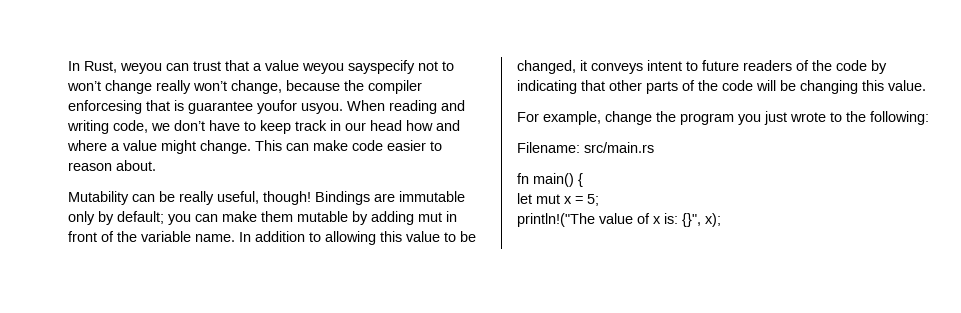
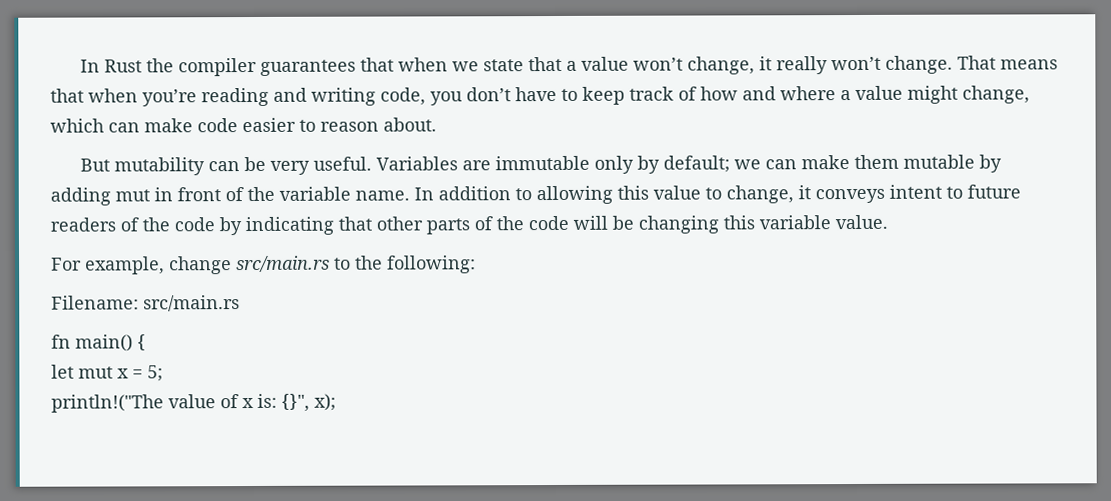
- In Rust, weyou can trust that a value weyou sayspecify not to won’t change really won’t change, because the compiler enforcesing that is guarantee youfor usyou. When reading and writing code, we don’t have to keep track in our head how and where a value might change. This can make code easier to reason about.
+ In Rust the compiler guarantees that when we state that a value won’t change, it really won’t change. That means that when you’re reading and writing code, you don’t have to keep track of how and where a value might change, which can make code easier to reason about.
- Mutability can be really useful, though! Bindings are immutable only by default; you can make them mutable by adding mut in front of the variable name.
+ But mutability can be very useful. Variables are immutable only by default; we can make them mutable by adding mut in front of the variable name.
- In addition to allowing this value to be changed, it conveys intent to future readers of the code by indicating that other parts of the code will be changing this value.
+ In addition to allowing this value to change, it conveys intent to future readers of the code by indicating that other parts of the code will be changing this variable value.
- For example, change the program you just wrote to the following:
+ For example, change src/main.rs to the following:

